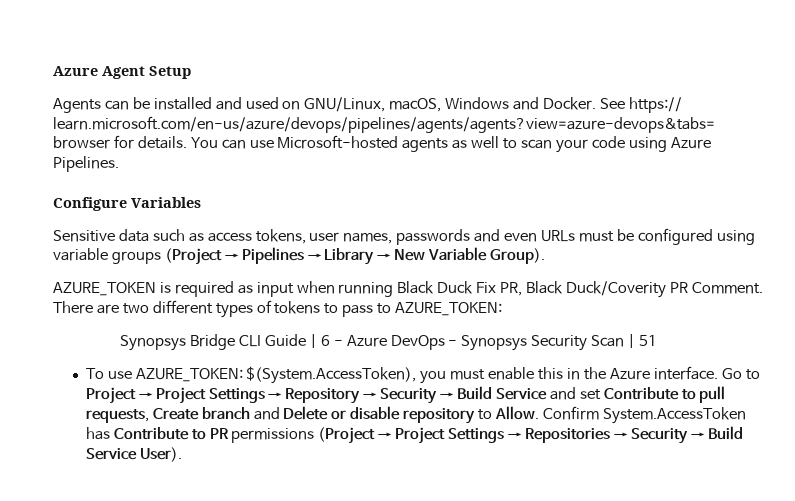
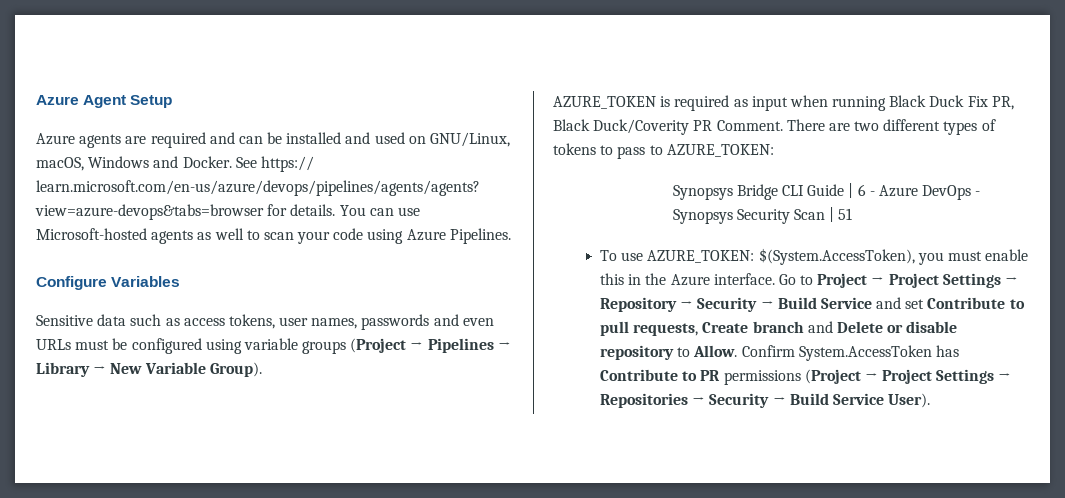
- Agents can be installed and used on GNU/Linux, macOS, Windows and Docker.
+ Azure agents are required and can be installed and used on GNU/Linux, macOS, Windows and Docker.

